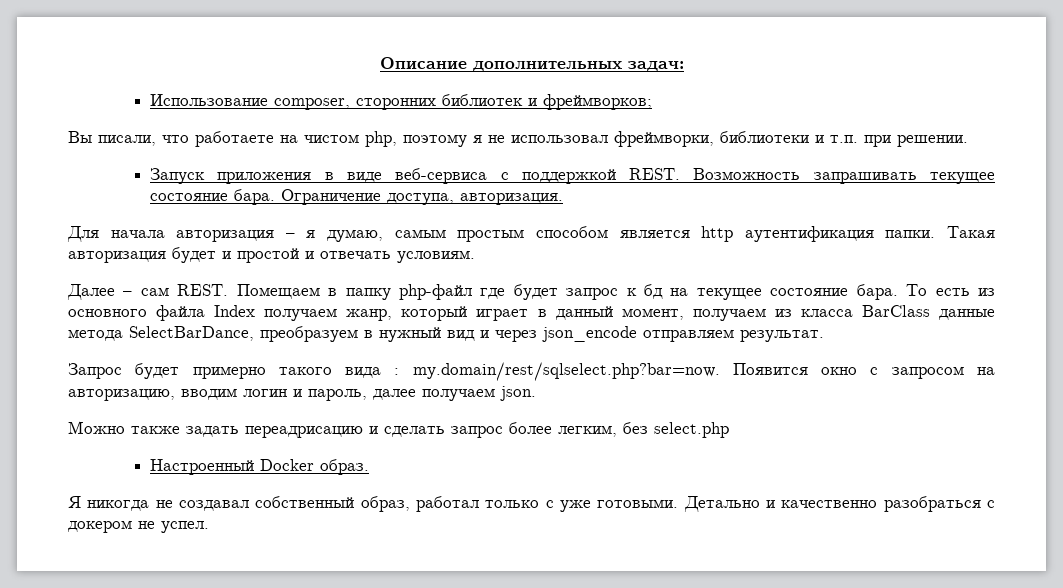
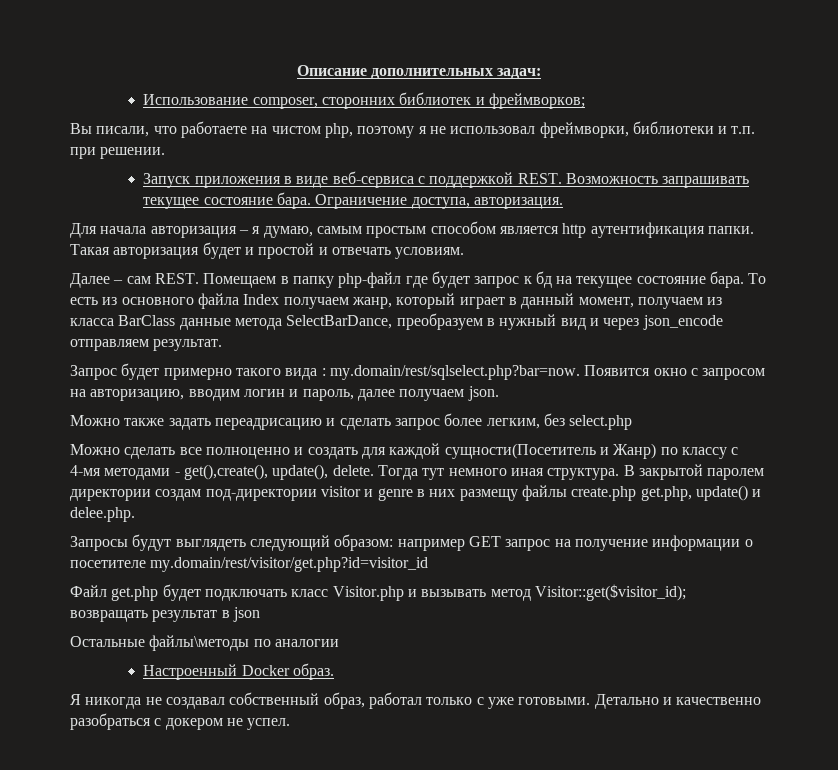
+ Можно сделать все полноценно и создать для каждой сущности(Посетитель и Жанр) по классу с 4-мя методами - get(),create(), update(), delete. Тогда тут немного иная структура. В закрытой паролем директории создам под-директории visitor и genre в них размещу файлы create.php get.php, update() и delee.php.
+ Запросы будут выглядеть следующий образом: например GET запрос на получение информации о посетителе my.domain/rest/visitor/get.php?id=visitor_id
+ Файл get.php будет подключать класс Visitor.php и вызывать метод Visitor::get($visitor_id); возвращать результат в json
+ Остальные файлы\методы по аналогии

